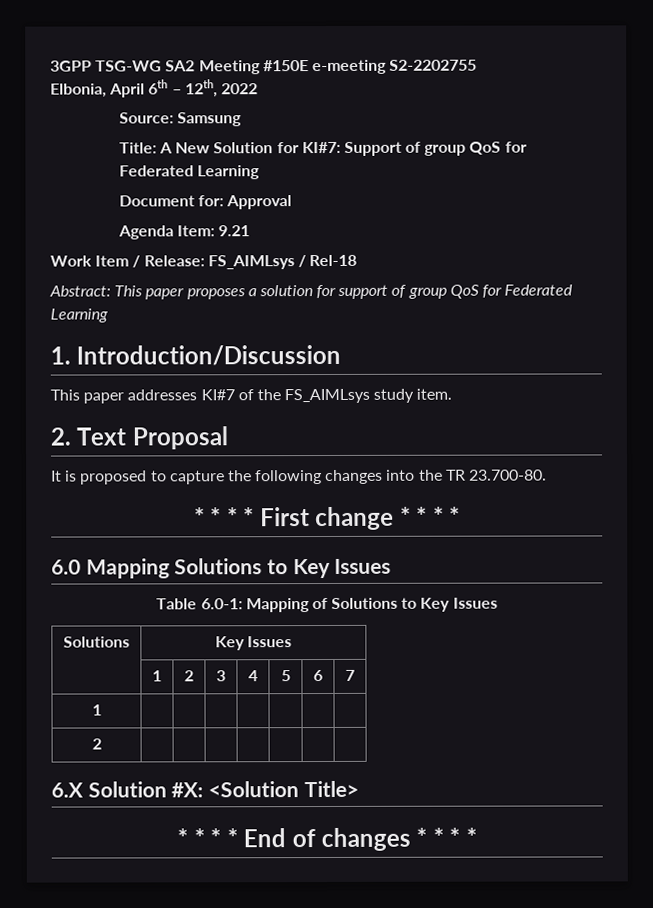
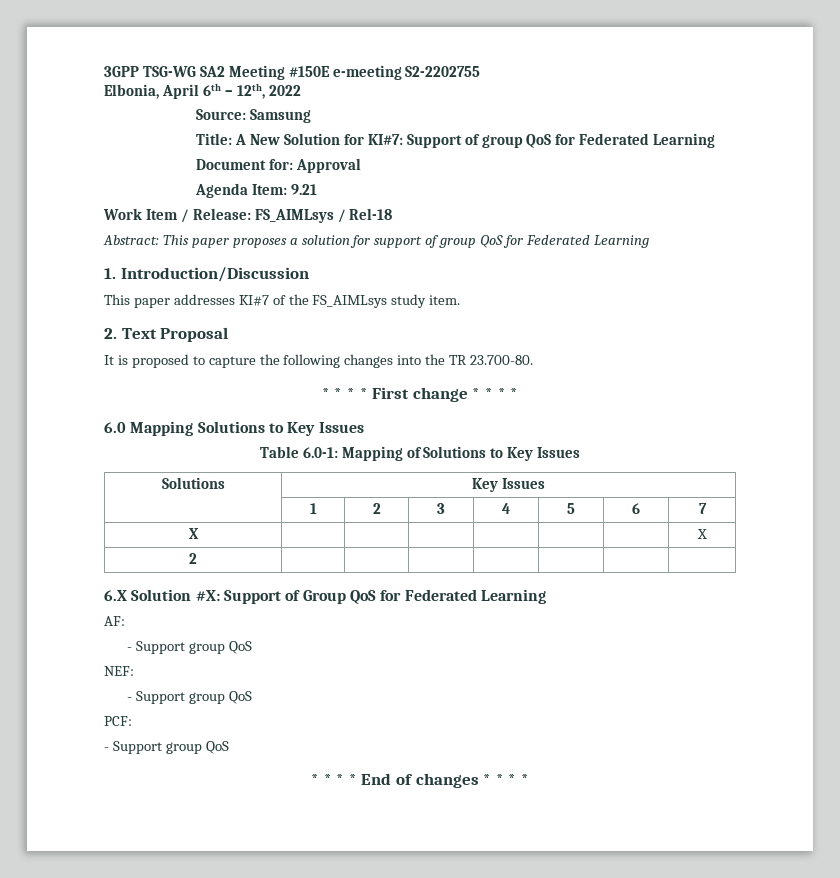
- 1 | | | | | | |
+ X | | | | | | | X
- 6.X Solution #X: <Solution Title>
+ 6.X Solution #X: Support of Group QoS for Federated Learning
+ AF:
+ - Support group QoS
+ NEF:
+ - Support group QoS
+ PCF:
+ - Support group QoS

